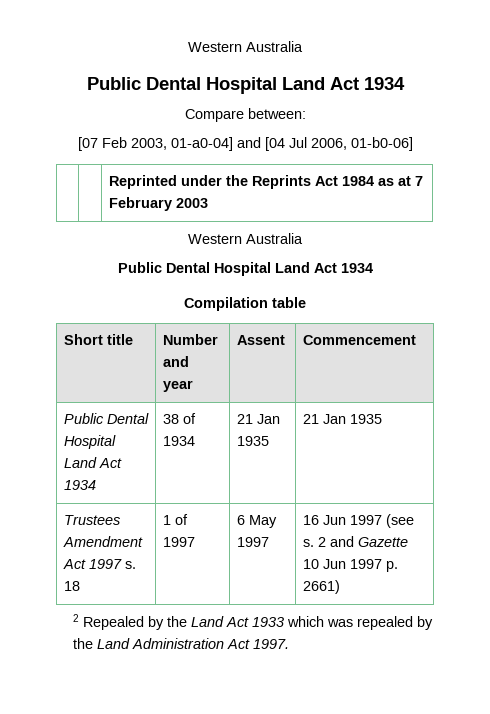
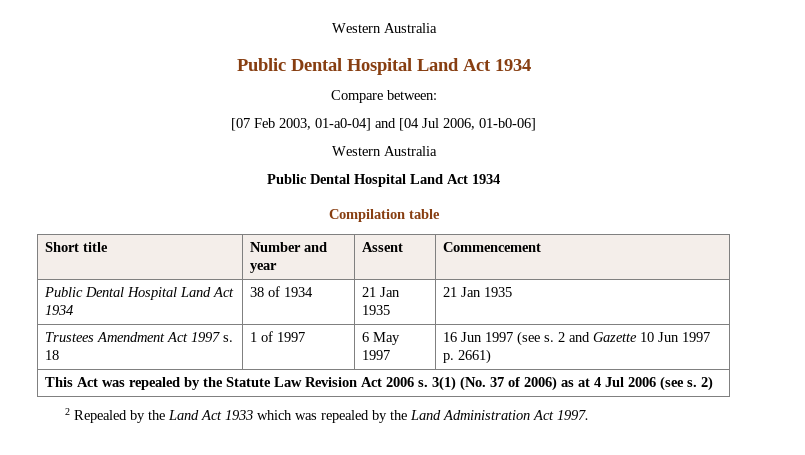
- | | Reprinted under the Reprints Act 1984 as at 7 February 2003
+ This Act was repealed by the Statute Law Revision Act 2006 s. 3(1) (No. 37 of 2006) as at 4 Jul 2006 (see s. 2)

